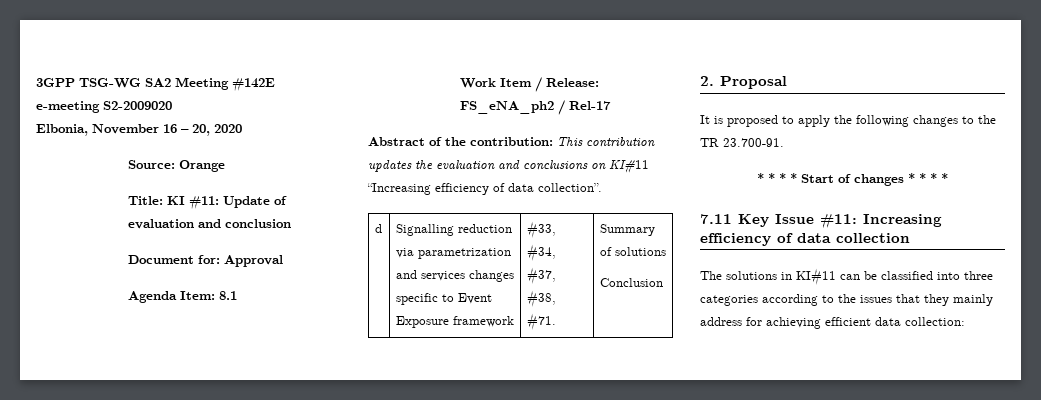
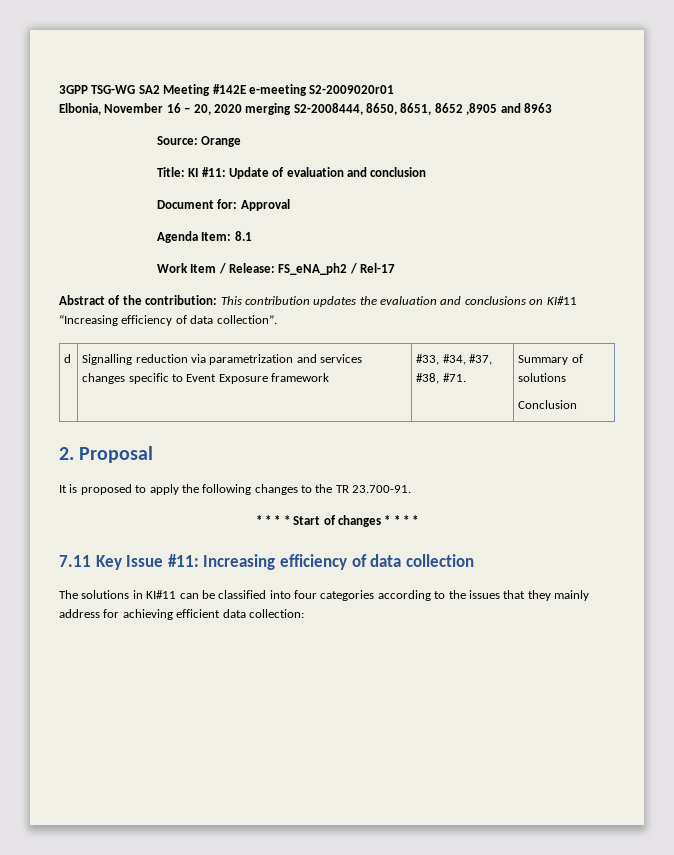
- 3GPP TSG-WG SA2 Meeting #142E e-meeting S2-2009020
+ 3GPP TSG-WG SA2 Meeting #142E e-meeting S2-2009020r01
- Elbonia, November 16 – 20, 2020
+ Elbonia, November 16 – 20, 2020 merging S2-2008444, 8650, 8651, 8652 ,8905 and 8963
- The solutions in KI#11 can be classified into three categories according to the issues that they mainly address for achieving efficient data collection:
+ The solutions in KI#11 can be classified into four categories according to the issues that they mainly address for achieving efficient data collection:

